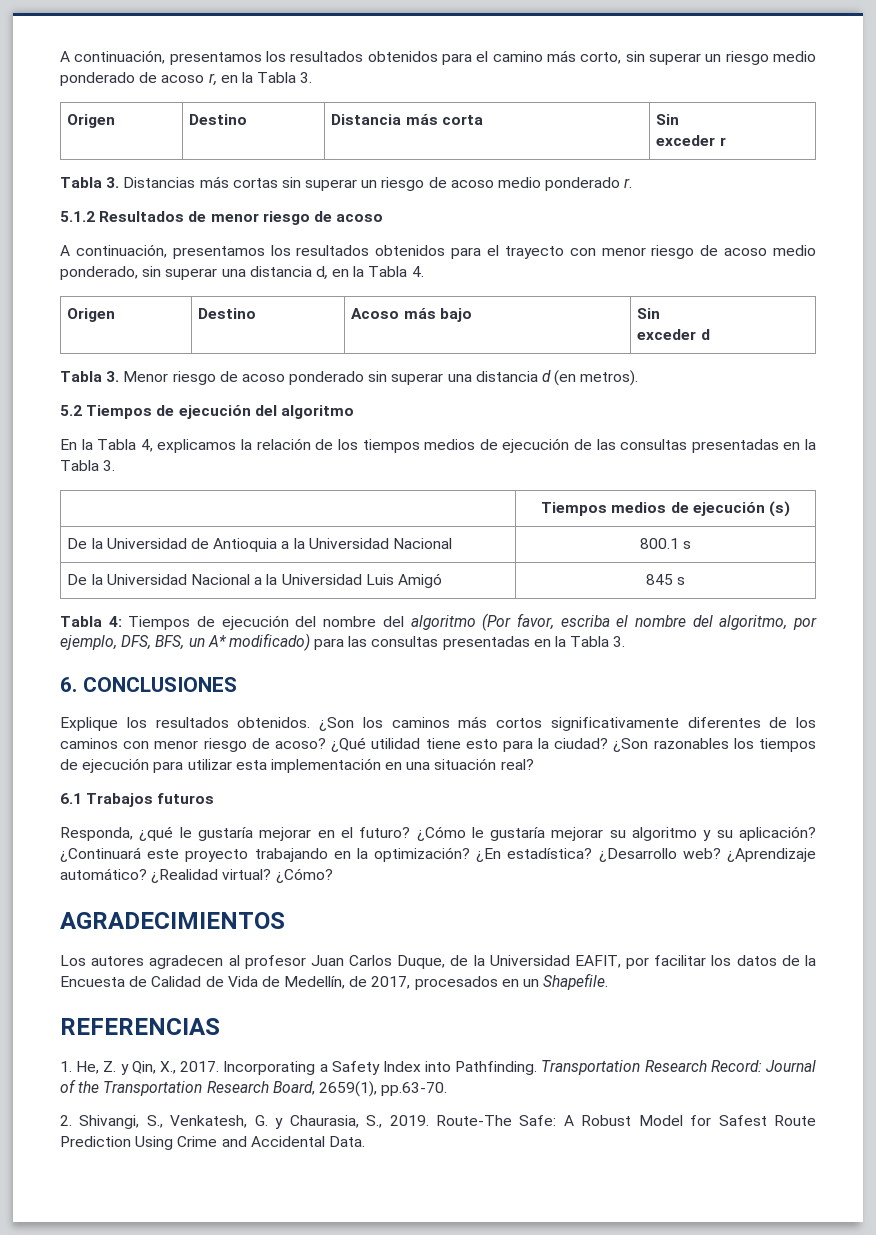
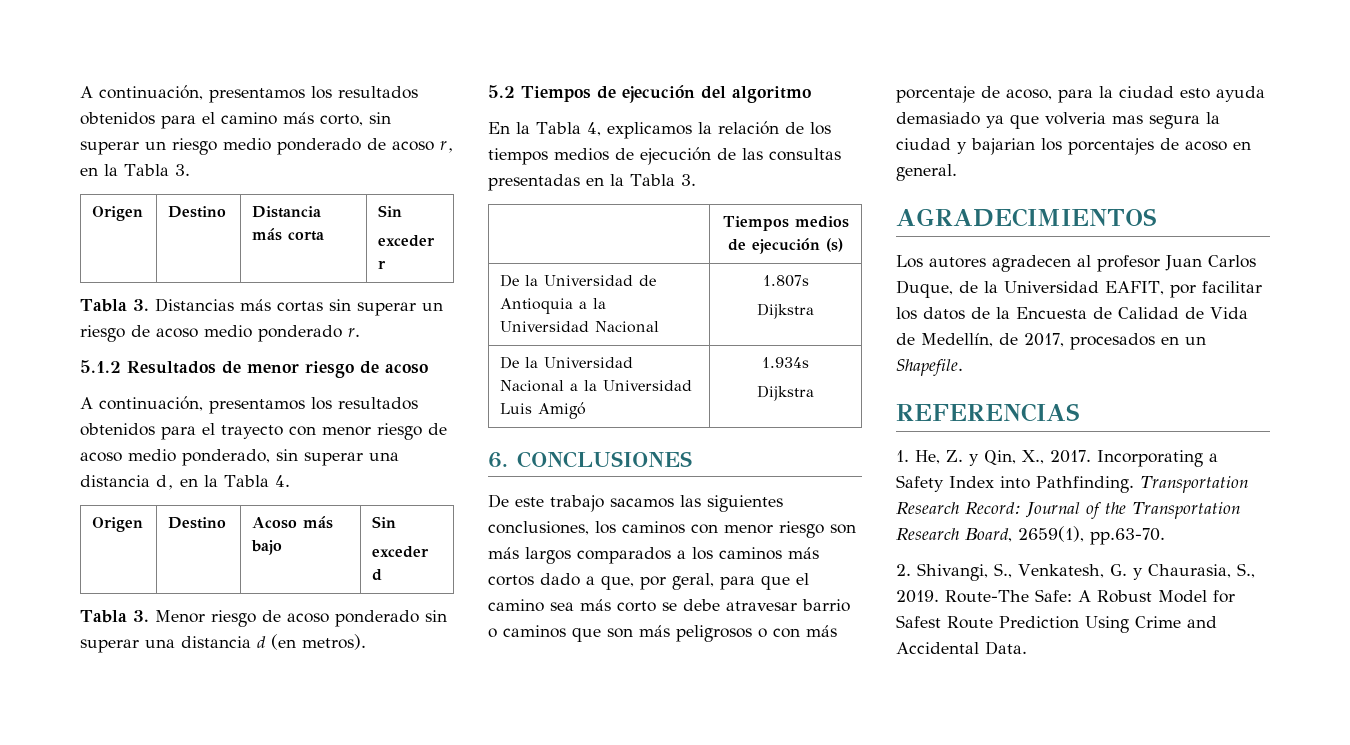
- De la Universidad de Antioquia a la Universidad Nacional | 800.1 s
+ De la Universidad de Antioquia a la Universidad Nacional | 1.807s
+ Dijkstra
- De la Universidad Nacional a la Universidad Luis Amigó | 845 s
- Tabla 4: Tiempos de ejecución del nombre del algoritmo (Por favor, escriba el nombre del algoritmo, por ejemplo, DFS, BFS, un A* modificado) para las consultas presentadas en la Tabla 3.
+ De la Universidad Nacional a la Universidad Luis Amigó | 1.934s
+ Dijkstra
  6. CONCLUSIONES
- Explique los resultados obtenidos. ¿Son los caminos más cortos significativamente diferentes de los caminos con menor riesgo de acoso? ¿Qué utilidad tiene esto para la ciudad? ¿Son razonables los tiempos de ejecución para utilizar esta implementación en una situación real?
- 6.1 Trabajos futuros
- Responda, ¿qué le gustaría mejorar en el futuro? ¿Cómo le gustaría mejorar su algoritmo y su aplicación? ¿Continuará este proyecto trabajando en la optimización? ¿En estadística? ¿Desarrollo web? ¿Aprendizaje automático? ¿Realidad virtual? ¿Cómo?
+ De este trabajo sacamos las siguientes conclusiones, los caminos con menor riesgo son más largos comparados a los caminos más cortos dado a que, por geral, para que el camino sea más corto se debe atravesar barrio o caminos que son más peligrosos o con más porcentaje de acoso, para la ciudad esto ayuda demasiado ya que volveria mas segura la ciudad y bajarian los porcentajes de acoso en general.

